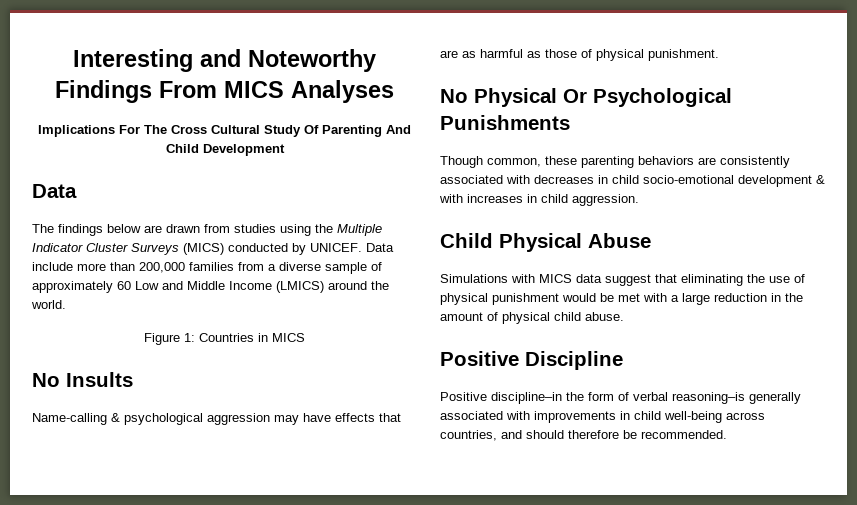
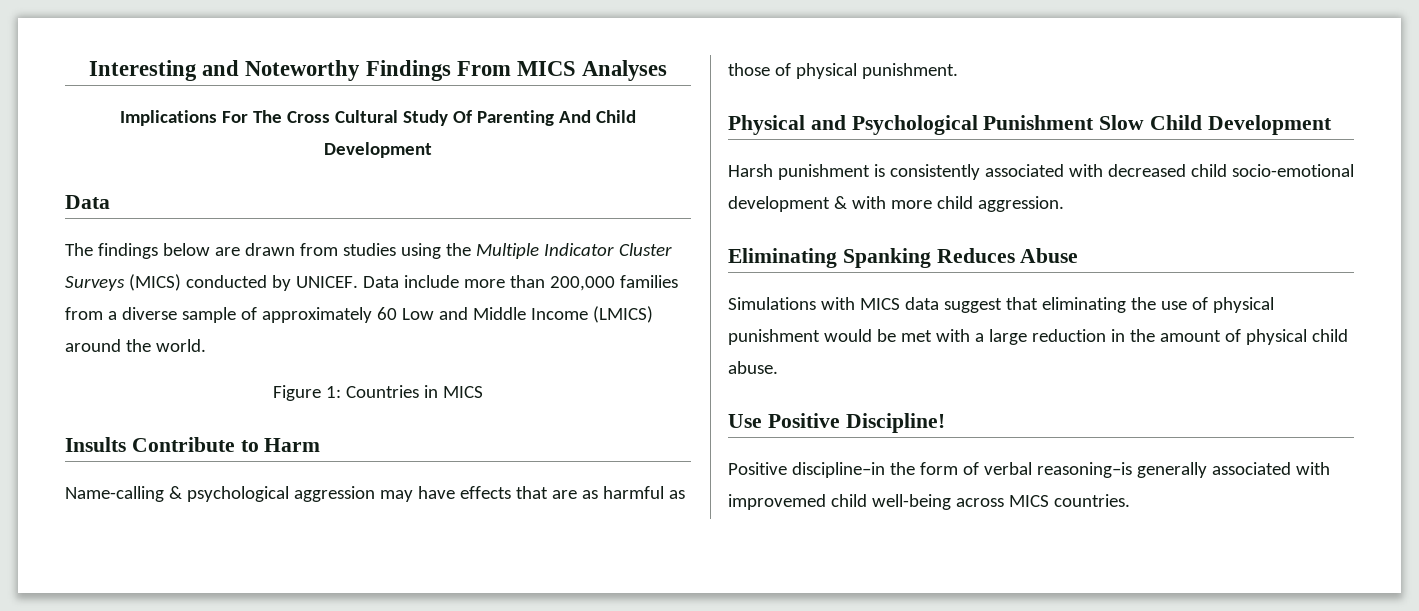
- No Insults
+ Insults Contribute to Harm
- No Physical Or Psychological Punishments
- Though common, these parenting behaviors are consistently associated with decreases in child socio-emotional development & with increases in child aggression.
+ Physical and Psychological Punishment Slow Child Development
+ Harsh punishment is consistently associated with decreased child socio-emotional development & with more child aggression.
- Child Physical Abuse
+ Eliminating Spanking Reduces Abuse
- Positive Discipline
+ Use Positive Discipline!
- Positive discipline–in the form of verbal reasoning–is generally associated with improvements in child well-being across countries, and should therefore be recommended.
+ Positive discipline–in the form of verbal reasoning–is generally associated with improvemed child well-being across MICS countries.

